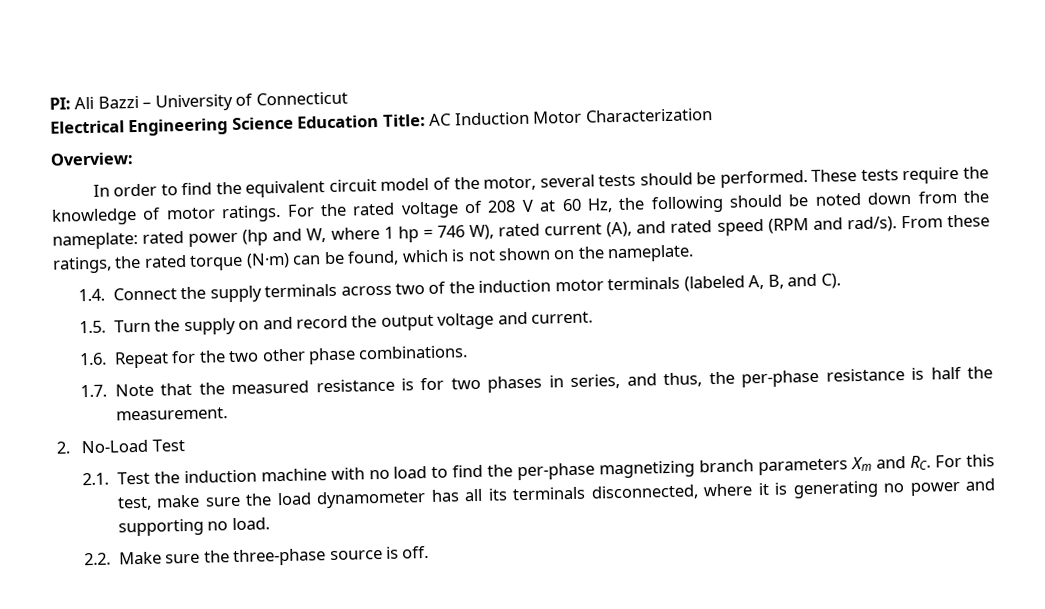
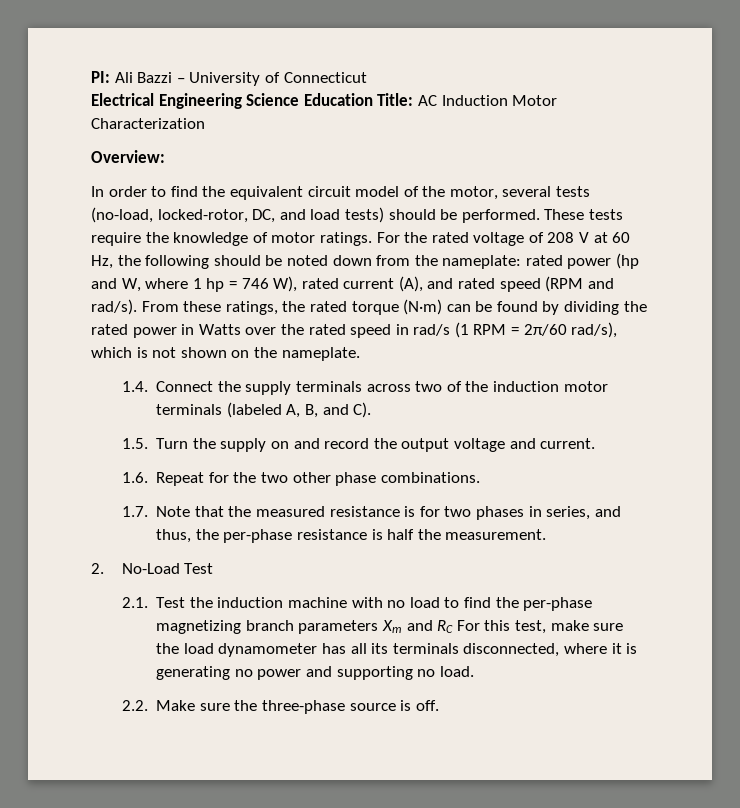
- In order to find the equivalent circuit model of the motor, several tests should be performed.
+ In order to find the equivalent circuit model of the motor, several tests (no-load, locked-rotor, DC, and load tests) should be performed.
- From these ratings, the rated torque (N·m) can be found, which is not shown on the nameplate.
+ From these ratings, the rated torque (N·m) can be found by dividing the rated power in Watts over the rated speed in rad/s (1 RPM = 2π/60 rad/s), which is not shown on the nameplate.
- 2.1. Test the induction machine with no load to find the per-phase magnetizing branch parameters Xm and RC. For this test, make sure the load dynamometer has all its terminals disconnected, where it is generating no power and supporting no load.
+ 2.1. Test the induction machine with no load to find the per-phase magnetizing branch parameters Xm and RC For this test, make sure the load dynamometer has all its terminals disconnected, where it is generating no power and supporting no load.

